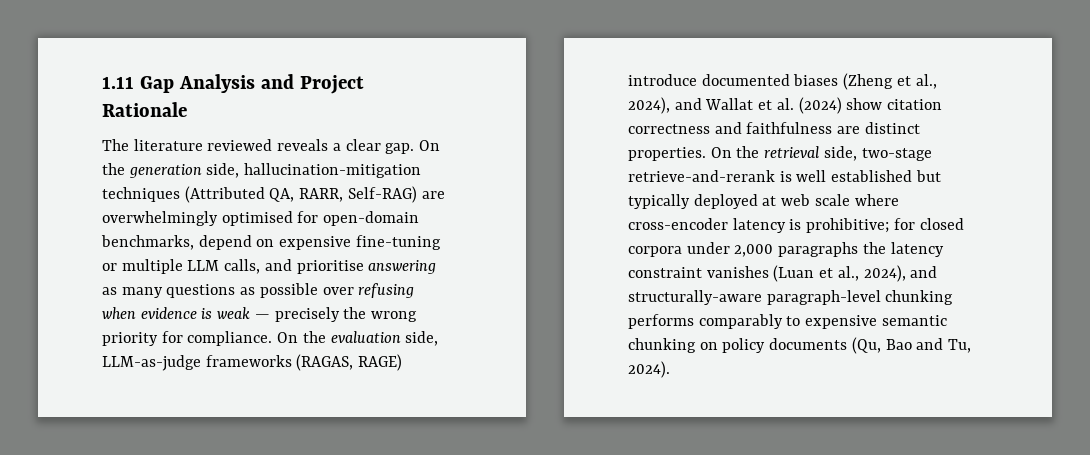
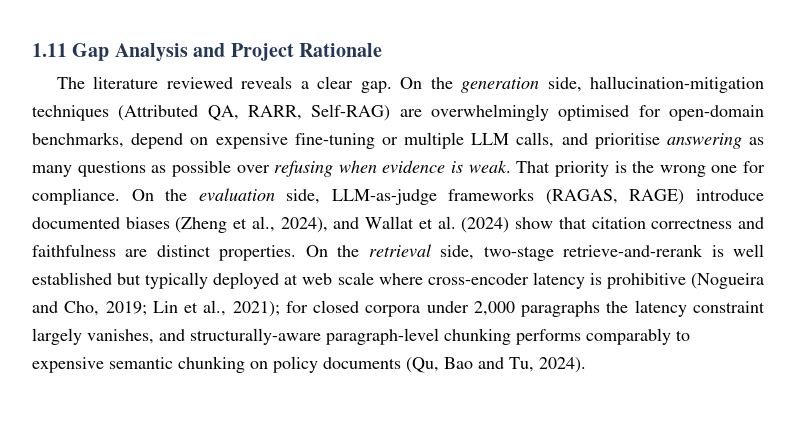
- On the generation side, hallucination-mitigation techniques (Attributed QA, RARR, Self-RAG) are overwhelmingly optimised for open-domain benchmarks, depend on expensive fine-tuning or multiple LLM calls, and prioritise answering as many questions as possible over refusing when evidence is weak — precisely the wrong priority for compliance.
+ On the generation side, hallucination-mitigation techniques (Attributed QA, RARR, Self-RAG) are overwhelmingly optimised for open-domain benchmarks, depend on expensive fine-tuning or multiple LLM calls, and prioritise answering as many questions as possible over refusing when evidence is weak. That priority is the wrong one for compliance.
- On the evaluation side, LLM-as-judge frameworks (RAGAS, RAGE) introduce documented biases (Zheng et al., 2024), and Wallat et al. (2024) show citation correctness and faithfulness are distinct properties.
+ On the evaluation side, LLM-as-judge frameworks (RAGAS, RAGE) introduce documented biases (Zheng et al., 2024), and Wallat et al. (2024) show that citation correctness and faithfulness are distinct properties.
- On the retrieval side, two-stage retrieve-and-rerank is well established but typically deployed at web scale where cross-encoder latency is prohibitive; for closed corpora under 2,000 paragraphs the latency constraint vanishes (Luan et al., 2024), and structurally-aware paragraph-level chunking performs comparably to expensive semantic chunking on policy documents (Qu, Bao and Tu, 2024).
+ On the retrieval side, two-stage retrieve-and-rerank is well established but typically deployed at web scale where cross-encoder latency is prohibitive (Nogueira and Cho, 2019; Lin et al., 2021); for closed corpora under 2,000 paragraphs the latency constraint largely vanishes, and structurally-aware paragraph-level chunking performs comparably to expensive semantic chunking on policy documents (Qu, Bao and Tu, 2024).

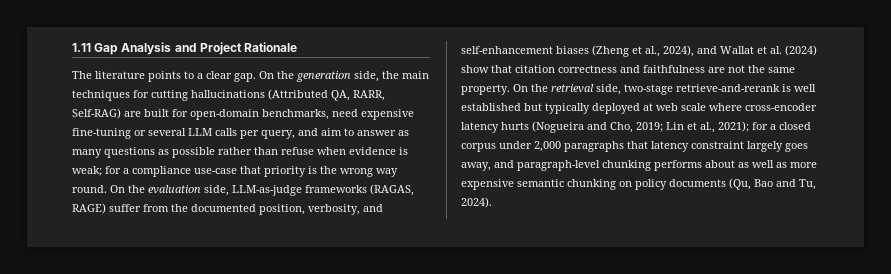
- The literature reviewed reveals a clear gap.
+ The literature points to a clear gap.
- On the generation side, hallucination-mitigation techniques (Attributed QA, RARR, Self-RAG) are overwhelmingly optimised for open-domain benchmarks, depend on expensive fine-tuning or multiple LLM calls, and prioritise answering as many questions as possible over refusing when evidence is weak. That priority is the wrong one for compliance.
+ On the generation side, the main techniques for cutting hallucinations (Attributed QA, RARR, Self-RAG) are built for open-domain benchmarks, need expensive fine-tuning or several LLM calls per query, and aim to answer as many questions as possible rather than refuse when evidence is weak; for a compliance use-case that priority is the wrong way round.
- On the evaluation side, LLM-as-judge frameworks (RAGAS, RAGE) introduce documented biases (Zheng et al., 2024), and Wallat et al. (2024) show that citation correctness and faithfulness are distinct properties.
+ On the evaluation side, LLM-as-judge frameworks (RAGAS, RAGE) suffer from the documented position, verbosity, and self-enhancement biases (Zheng et al., 2024), and Wallat et al. (2024) show that citation correctness and faithfulness are not the same property.
- On the retrieval side, two-stage retrieve-and-rerank is well established but typically deployed at web scale where cross-encoder latency is prohibitive (Nogueira and Cho, 2019; Lin et al., 2021); for closed corpora under 2,000 paragraphs the latency constraint largely vanishes, and structurally-aware paragraph-level chunking performs comparably to expensive semantic chunking on policy documents (Qu, Bao and Tu, 2024).
+ On the retrieval side, two-stage retrieve-and-rerank is well established but typically deployed at web scale where cross-encoder latency hurts (Nogueira and Cho, 2019; Lin et al., 2021); for a closed corpus under 2,000 paragraphs that latency constraint largely goes away, and paragraph-level chunking performs about as well as more expensive semantic chunking on policy documents (Qu, Bao and Tu, 2024).

